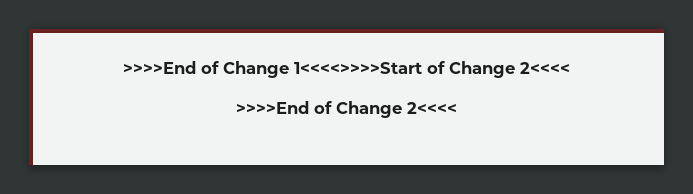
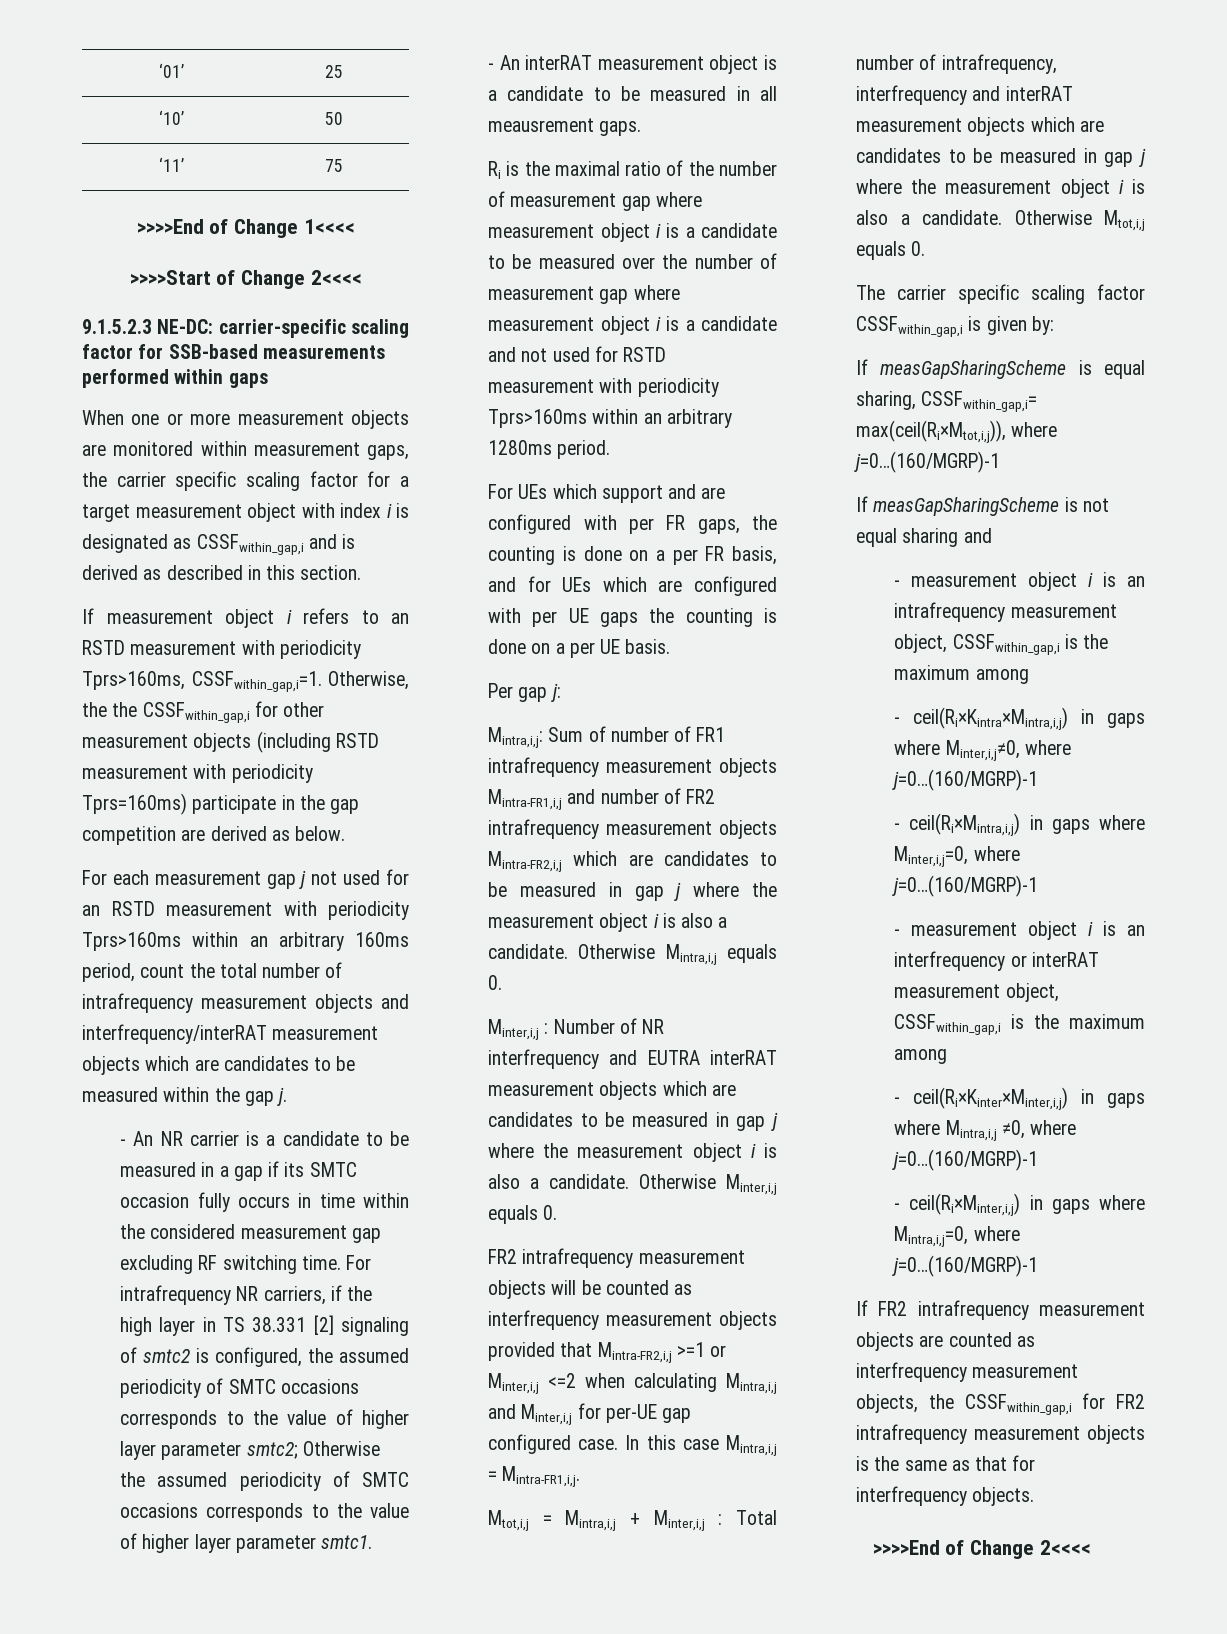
- >>>>End of Change 1<<<<>>>>Start of Change 2<<<<
+ ‘01’ | 25
+ ‘10’ | 50
+ ‘11’ | 75
+ >>>>End of Change 1<<<<
+ >>>>Start of Change 2<<<<
+ 9.1.5.2.3 NE-DC: carrier-specific scaling factor for SSB-based measurements performed within gaps
+ When one or more measurement objects are monitored within measurement gaps, the carrier specific scaling factor for a target measurement object with index i is designated as CSSFwithin_gap,i and is derived as described in this section.
+ If measurement object i refers to an RSTD measurement with periodicity Tprs>160ms, CSSFwithin_gap,i=1. Otherwise, the the CSSFwithin_gap,i for other measurement objects (including RSTD measurement with periodicity Tprs=160ms) participate in the gap competition are derived as below.
+ For each measurement gap j not used for an RSTD measurement with periodicity Tprs>160ms within an arbitrary 160ms period, count the total number of intrafrequency measurement objects and interfrequency/interRAT measurement objects which are candidates to be measured within the gap j.
+ - An NR carrier is a candidate to be measured in a gap if its SMTC occasion fully occurs in time within the considered measurement gap excluding RF switching time. For intrafrequency NR carriers, if the high layer in TS 38.331 [2] signaling of smtc2 is configured, the assumed periodicity of SMTC occasions corresponds to the value of higher layer parameter smtc2; Otherwise the assumed periodicity of SMTC occasions corresponds to the value of higher layer parameter smtc1.
+ - An interRAT measurement object is a candidate to be measured in all meausrement gaps.
+ Ri is the maximal ratio of the number of measurement gap where measurement object i is a candidate to be measured over the number of measurement gap where measurement object i is a candidate and not used for RSTD measurement with periodicity Tprs>160ms within an arbitrary 1280ms period.
+ For UEs which support and are configured with per FR gaps, the counting is done on a per FR basis, and for UEs which are configured with per UE gaps the counting is done on a per UE basis.
+ Per gap j:
+ Mintra,i,j: Sum of number of FR1 intrafrequency measurement objects Mintra-FR1,i,j and number of FR2 intrafrequency measurement objects Mintra-FR2,i,j which are candidates to be measured in gap j where the measurement object i is also a candidate. Otherwise Mintra,i,j equals 0.
+ Minter,i,j : Number of NR interfrequency and EUTRA interRAT measurement objects which are candidates to be measured in gap j where the measurement object i is also a candidate. Otherwise Minter,i,j equals 0.
+ FR2 intrafrequency measurement objects will be counted as interfrequency measurement objects provided that Mintra-FR2,i,j >=1 or Minter,i,j <=2 when calculating Mintra,i,j and Minter,i,j for per-UE gap configured case. In this case Mintra,i,j = Mintra-FR1,i,j.
+ Mtot,i,j = Mintra,i,j + Minter,i,j : Total number of intrafrequency, interfrequency and interRAT measurement objects which are candidates to be measured in gap j where the measurement object i is also a candidate. Otherwise Mtot,i,j equals 0.
+ The carrier specific scaling factor CSSFwithin_gap,i is given by:
+ If measGapSharingScheme is equal sharing, CSSFwithin_gap,i= max(ceil(Ri×Mtot,i,j)), where j=0…(160/MGRP)-1
+ If measGapSharingScheme is not equal sharing and
+ - measurement object i is an intrafrequency measurement object, CSSFwithin_gap,i is the maximum among
+ - ceil(Ri×Kintra×Mintra,i,j) in gaps where Minter,i,j≠0, where j=0…(160/MGRP)-1
+ - ceil(Ri×Mintra,i,j) in gaps where Minter,i,j=0, where j=0…(160/MGRP)-1
+ - measurement object i is an interfrequency or interRAT measurement object, CSSFwithin_gap,i is the maximum among
+ - ceil(Ri×Kinter×Minter,i,j) in gaps where Mintra,i,j ≠0, where j=0…(160/MGRP)-1
+ - ceil(Ri×Minter,i,j) in gaps where Mintra,i,j=0, where j=0…(160/MGRP)-1
+ If FR2 intrafrequency measurement objects are counted as interfrequency measurement objects, the CSSFwithin_gap,i for FR2 intrafrequency measurement objects is the same as that for interfrequency objects.

